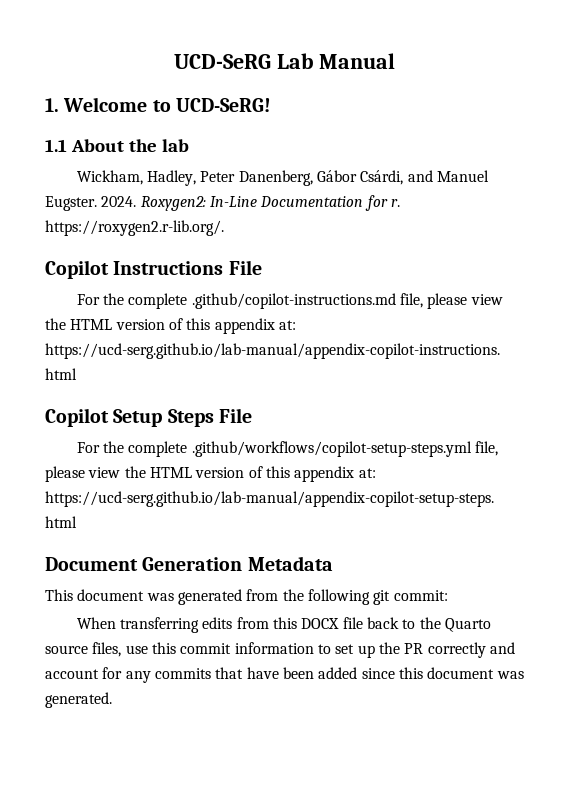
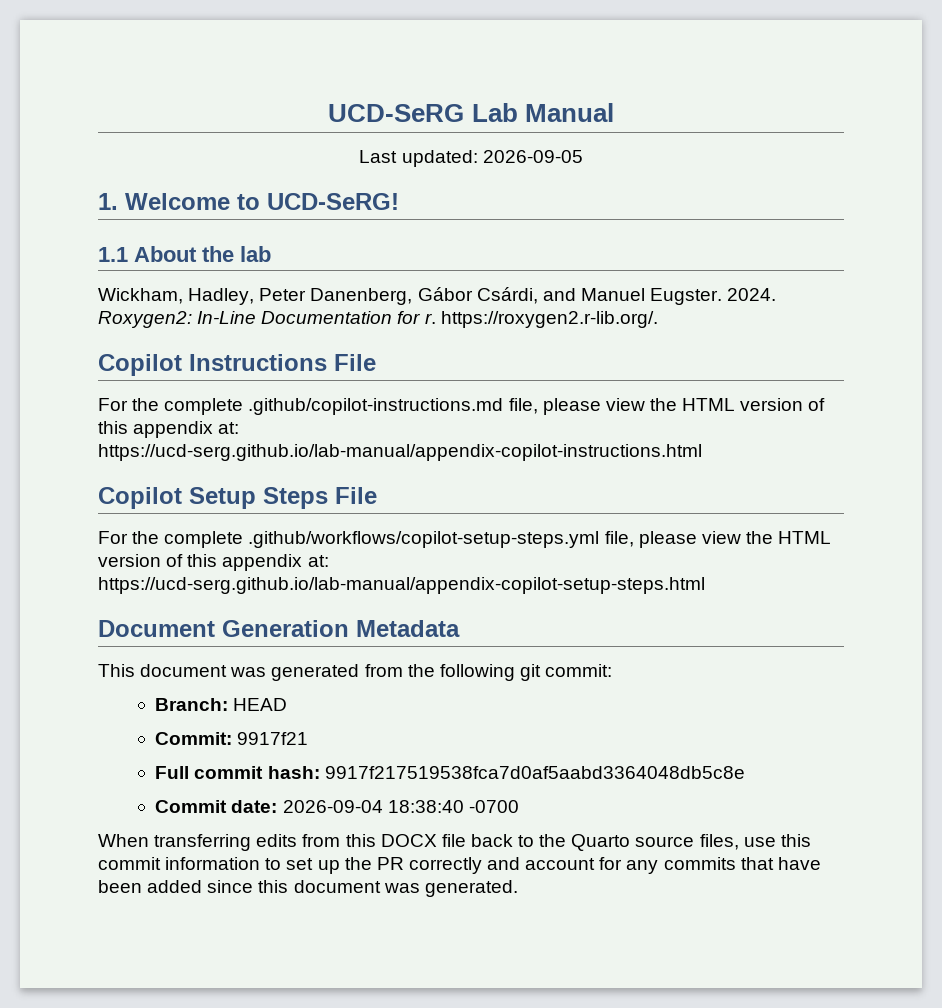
+ Last updated: 2026-09-05
+ Branch: HEAD
+ Commit: 9917f21
+ Full commit hash: 9917f217519538fca7d0af5aabd3364048db5c8e
+ Commit date: 2026-09-04 18:38:40 -0700

